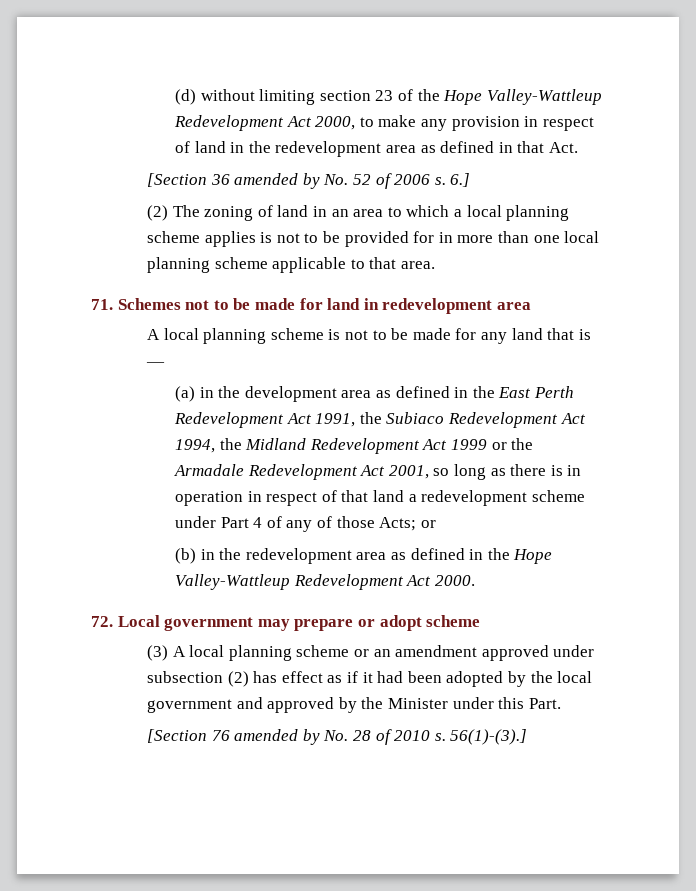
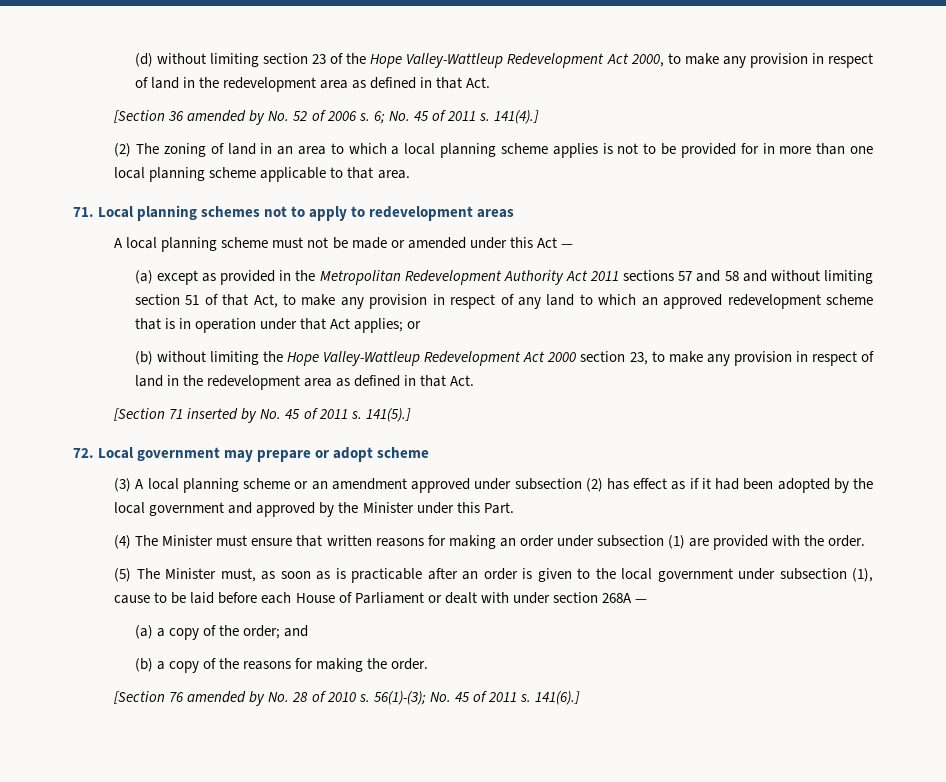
- 6.]
+ 6; No. 45 of 2011 s. 141(4).]
- 71. Schemes not to be made for land in redevelopment area
- A local planning scheme is not to be made for any land that is —
- (a) in the development area as defined in the East Perth Redevelopment Act 1991, the Subiaco Redevelopment Act 1994, the Midland Redevelopment Act 1999 or the Armadale Redevelopment Act 2001, so long as there is in operation in respect of that land a redevelopment scheme under Part 4 of any of those Acts; or
- (b) in the redevelopment area as defined in the Hope Valley-Wattleup Redevelopment Act 2000.
+ 71. Local planning schemes not to apply to redevelopment areas
+ A local planning scheme must not be made or amended under this Act —
+ (a) except as provided in the Metropolitan Redevelopment Authority Act 2011 sections 57 and 58 and without limiting section 51 of that Act, to make any provision in respect of any land to which an approved redevelopment scheme that is in operation under that Act applies; or
+ (b) without limiting the Hope Valley-Wattleup Redevelopment Act 2000 section 23, to make any provision in respect of land in the redevelopment area as defined in that Act.
+ [Section 71 inserted by No. 45 of 2011 s. 141(5).]
+ (4) The Minister must ensure that written reasons for making an order under subsection (1) are provided with the order.
+ (5) The Minister must, as soon as is practicable after an order is given to the local government under subsection (1), cause to be laid before each House of Parliament or dealt with under section 268A —
+ (a) a copy of the order; and
+ (b) a copy of the reasons for making the order.
- 56(1)-(3).]
+ 56(1)-(3); No. 45 of 2011 s. 141(6).]

